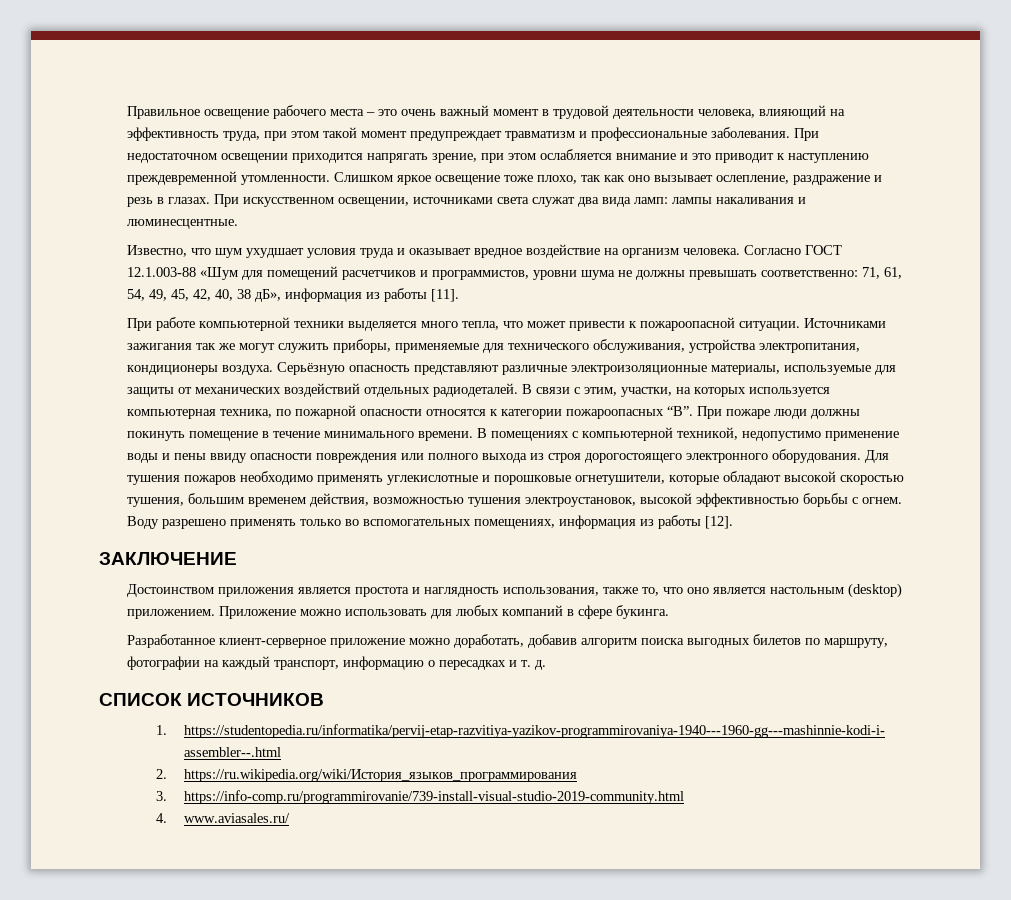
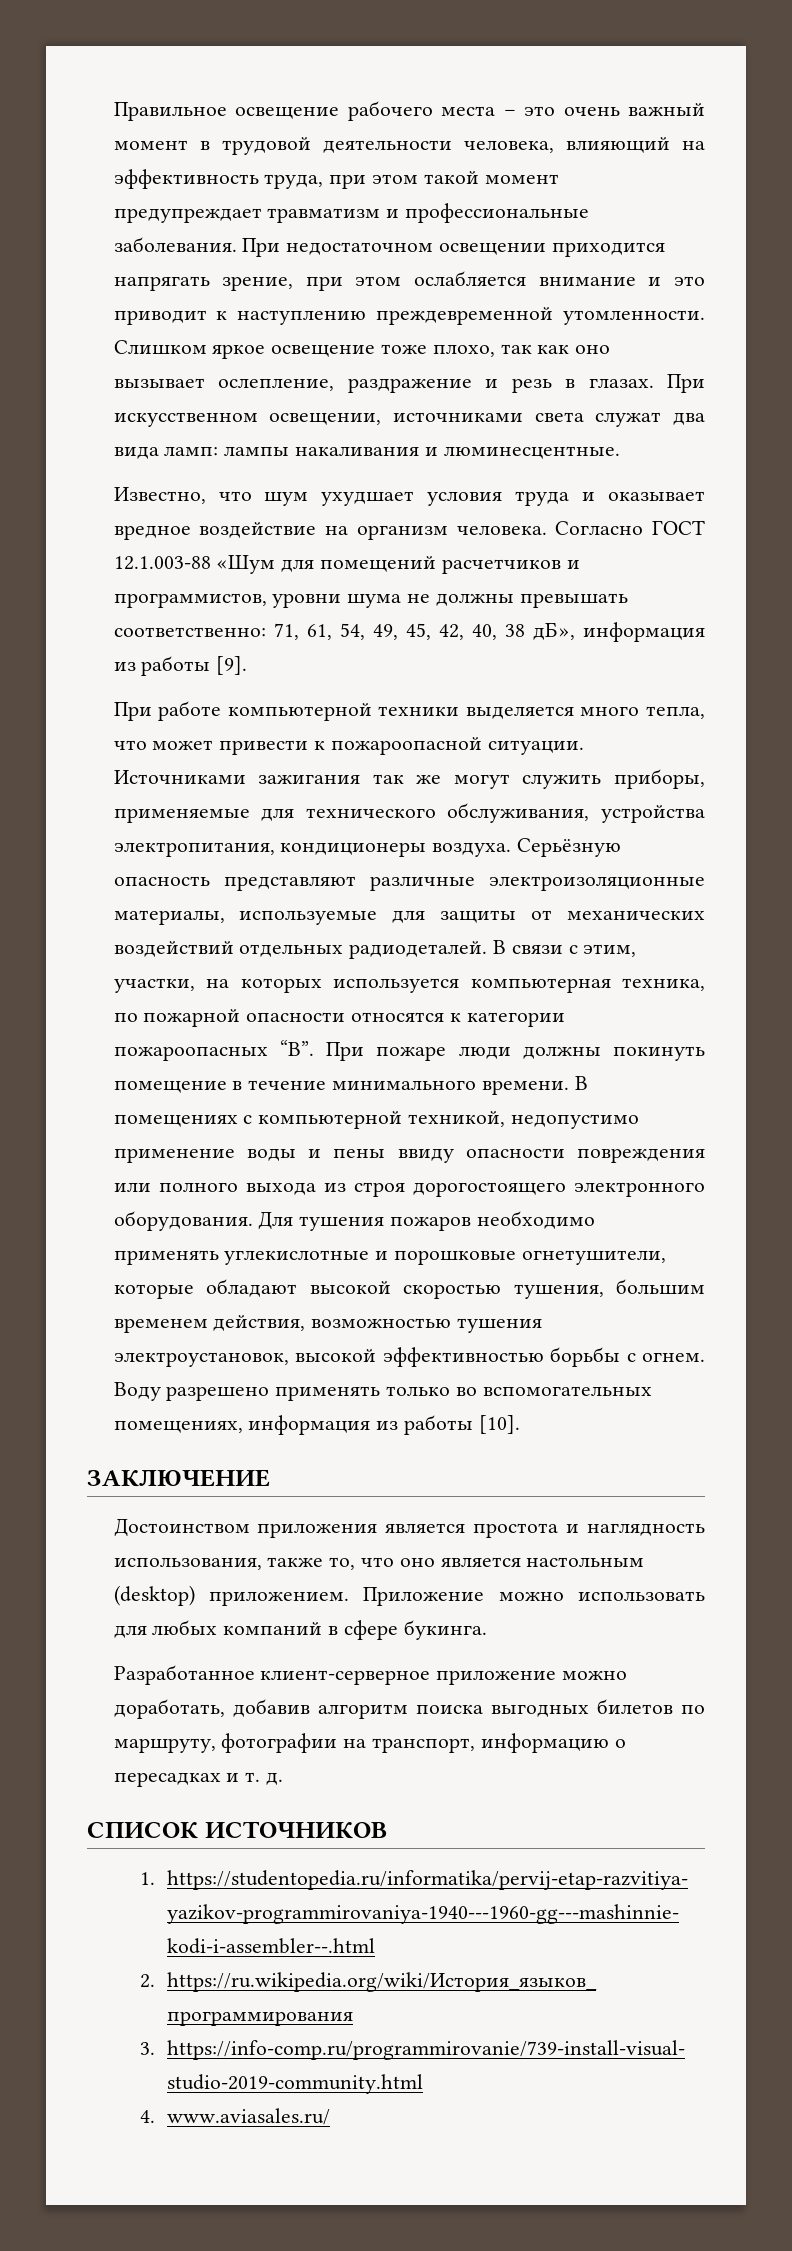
- Согласно ГОСТ 12.1.003-88 «Шум для помещений расчетчиков и программистов, уровни шума не должны превышать соответственно: 71, 61, 54, 49, 45, 42, 40, 38 дБ», информация из работы [11].
+ Согласно ГОСТ 12.1.003-88 «Шум для помещений расчетчиков и программистов, уровни шума не должны превышать соответственно: 71, 61, 54, 49, 45, 42, 40, 38 дБ», информация из работы [9].
- Воду разрешено применять только во вспомогательных помещениях, информация из работы [12].
+ Воду разрешено применять только во вспомогательных помещениях, информация из работы [10].
- Разработанное клиент-серверное приложение можно доработать, добавив алгоритм поиска выгодных билетов по маршруту, фотографии на каждый транспорт, информацию о пересадках и т. д.
+ Разработанное клиент-серверное приложение можно доработать, добавив алгоритм поиска выгодных билетов по маршруту, фотографии на транспорт, информацию о пересадках и т. д.

